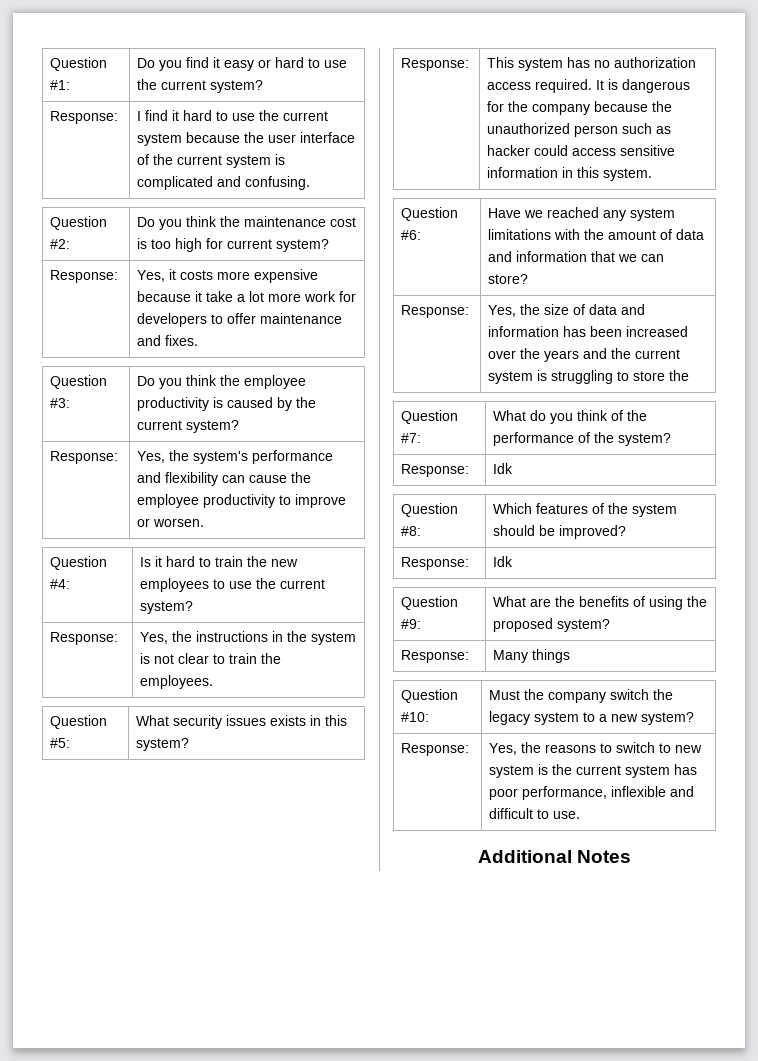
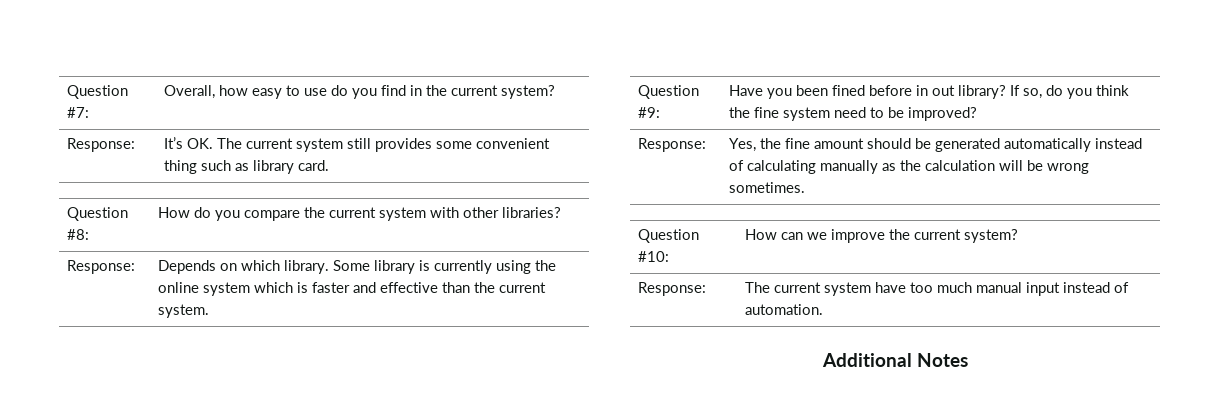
- Question #1: | Do you find it easy or hard to use the current system?
- Response: | I find it hard to use the current system because the user interface of the current system is complicated and confusing.
- Question #2: | Do you think the maintenance cost is too high for current system?
- Response: | Yes, it costs more expensive because it take a lot more work for developers to offer maintenance and fixes.
- Question #3: | Do you think the employee productivity is caused by the current system?
- Response: | Yes, the system's performance and flexibility can cause the employee productivity to improve or worsen.
- Question #4: | Is it hard to train the new employees to use the current system?
- Response: | Yes, the instructions in the system is not clear to train the employees.
- Question #5: | What security issues exists in this system?
- Response: | This system has no authorization access required. It is dangerous for the company because the unauthorized person such as hacker could access sensitive information in this system.
- Question #6: | Have we reached any system limitations with the amount of data and information that we can store?
- Response: | Yes, the size of data and information has been increased over the years and the current system is struggling to store the
- Question #7: | What do you think of the performance of the system?
- Response: | Idk
- Question #8: | Which features of the system should be improved?
- Response: | Idk
- Question #9: | What are the benefits of using the proposed system?
- Response: | Many things
- Question #10: | Must the company switch the legacy system to a new system?
- Response: | Yes, the reasons to switch to new system is the current system has poor performance, inflexible and difficult to use.
+ Question #7: | Overall, how easy to use do you find in the current system?
+ Response: | It’s OK. The current system still provides some convenient thing such as library card.
+ Question #8: | How do you compare the current system with other libraries?
+ Response: | Depends on which library. Some library is currently using the online system which is faster and effective than the current system.
+ Question #9: | Have you been fined before in out library? If so, do you think the fine system need to be improved?
+ Response: | Yes, the fine amount should be generated automatically instead of calculating manually as the calculation will be wrong sometimes.
+ Question #10: | How can we improve the current system?
+ Response: | The current system have too much manual input instead of automation.

